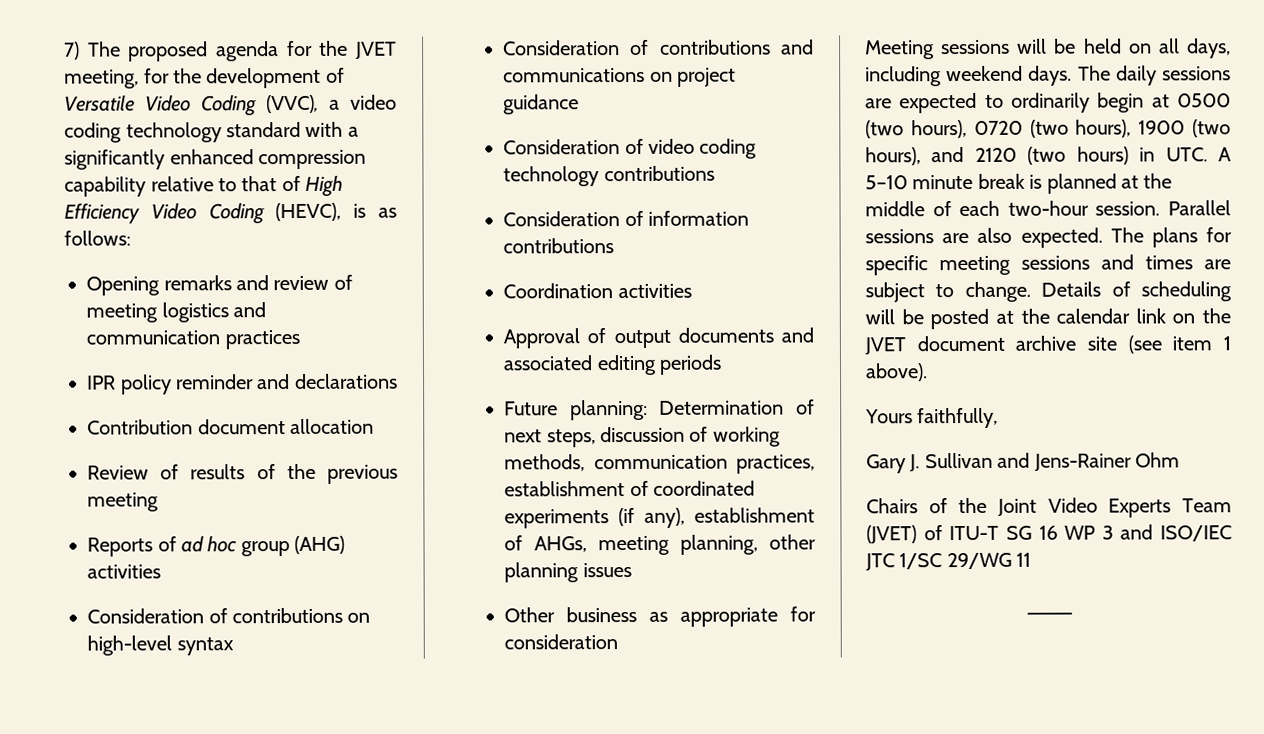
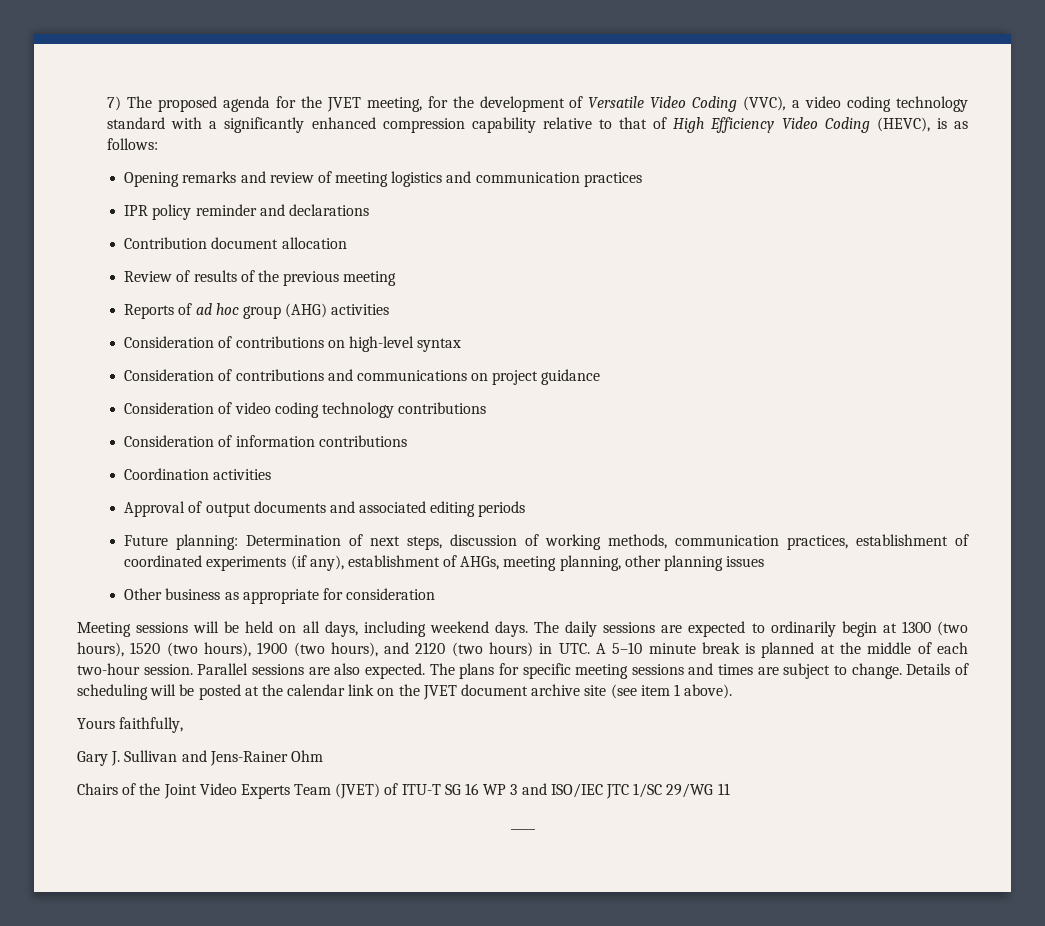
- The daily sessions are expected to ordinarily begin at 0500 (two hours), 0720 (two hours), 1900 (two hours), and 2120 (two hours) in UTC. A 5–10 minute break is planned at the middle of each two-hour session.
+ The daily sessions are expected to ordinarily begin at 1300 (two hours), 1520 (two hours), 1900 (two hours), and 2120 (two hours) in UTC. A 5–10 minute break is planned at the middle of each two-hour session.

